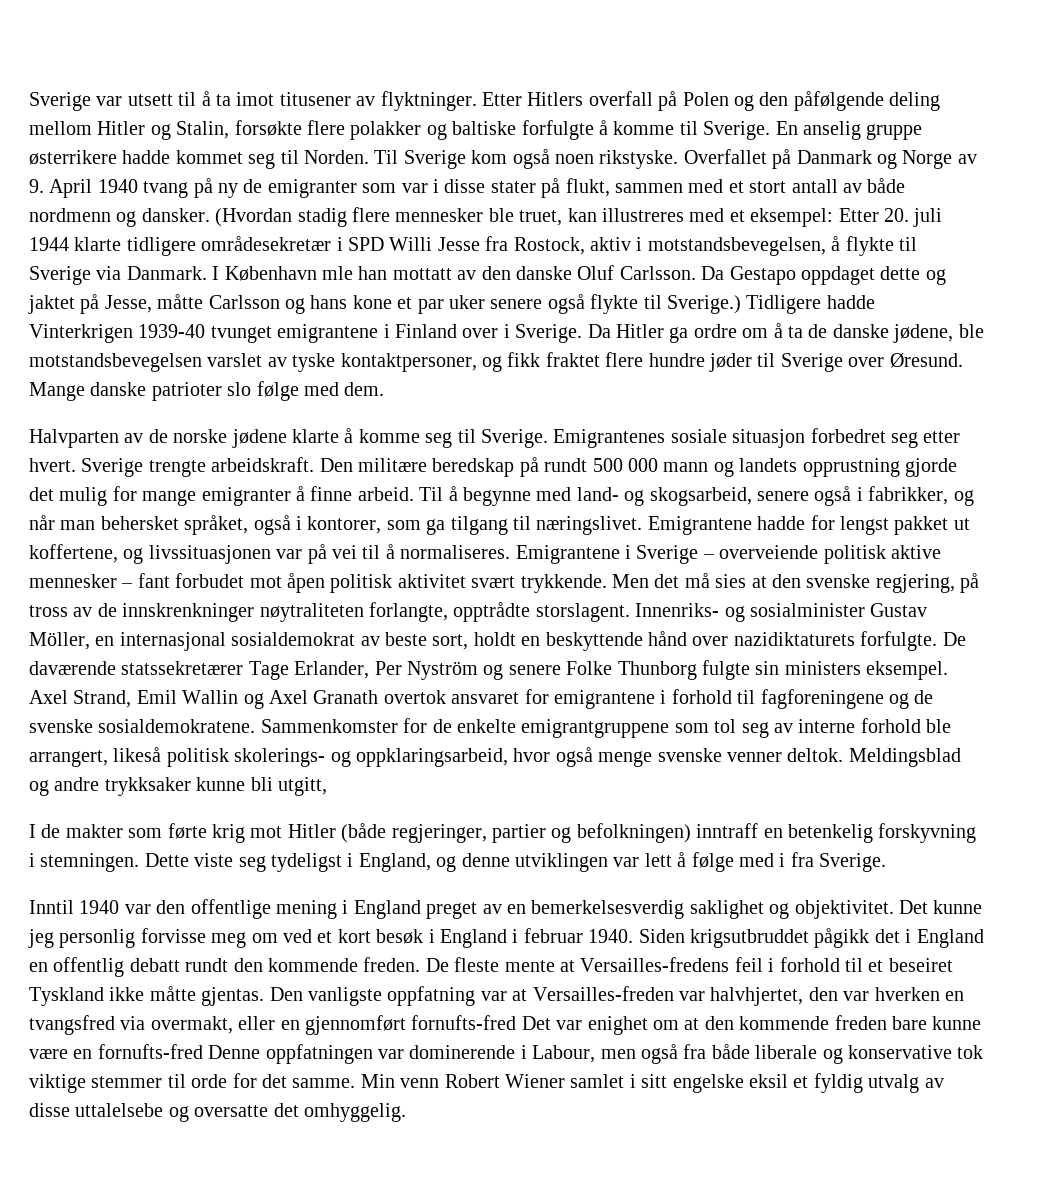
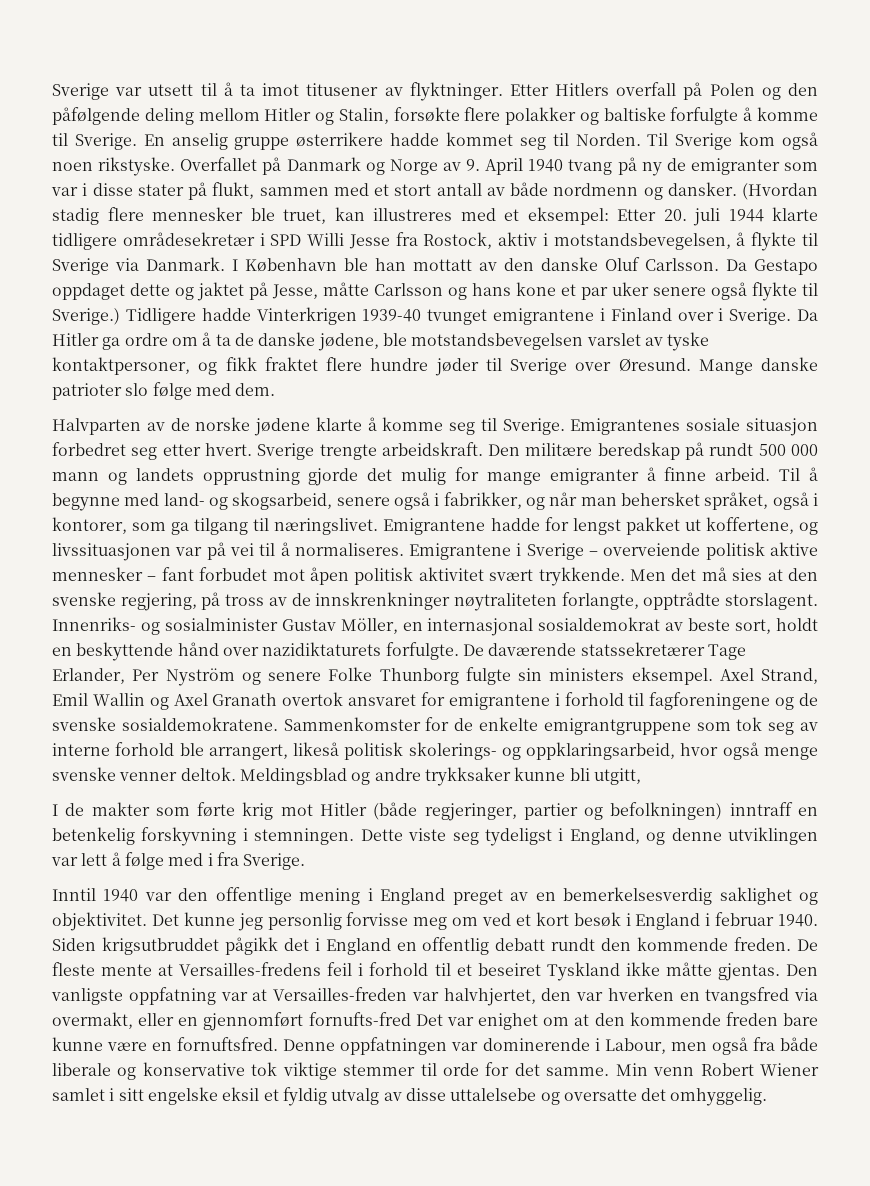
- I København mle han mottatt av den danske Oluf Carlsson.
+ I København ble han mottatt av den danske Oluf Carlsson.
- Sammenkomster for de enkelte emigrantgruppene som tol seg av interne forhold ble arrangert, likeså politisk skolerings- og oppklaringsarbeid, hvor også menge svenske venner deltok.
+ Sammenkomster for de enkelte emigrantgruppene som tok seg av interne forhold ble arrangert, likeså politisk skolerings- og oppklaringsarbeid, hvor også menge svenske venner deltok.
- Den vanligste oppfatning var at Versailles-freden var halvhjertet, den var hverken en tvangsfred via overmakt, eller en gjennomført fornufts-fred Det var enighet om at den kommende freden bare kunne være en fornufts-fred Denne oppfatningen var dominerende i Labour, men også fra både liberale og konservative tok viktige stemmer til orde for det samme.
+ Den vanligste oppfatning var at Versailles-freden var halvhjertet, den var hverken en tvangsfred via overmakt, eller en gjennomført fornufts-fred Det var enighet om at den kommende freden bare kunne være en fornuftsfred. Denne oppfatningen var dominerende i Labour, men også fra både liberale og konservative tok viktige stemmer til orde for det samme.

